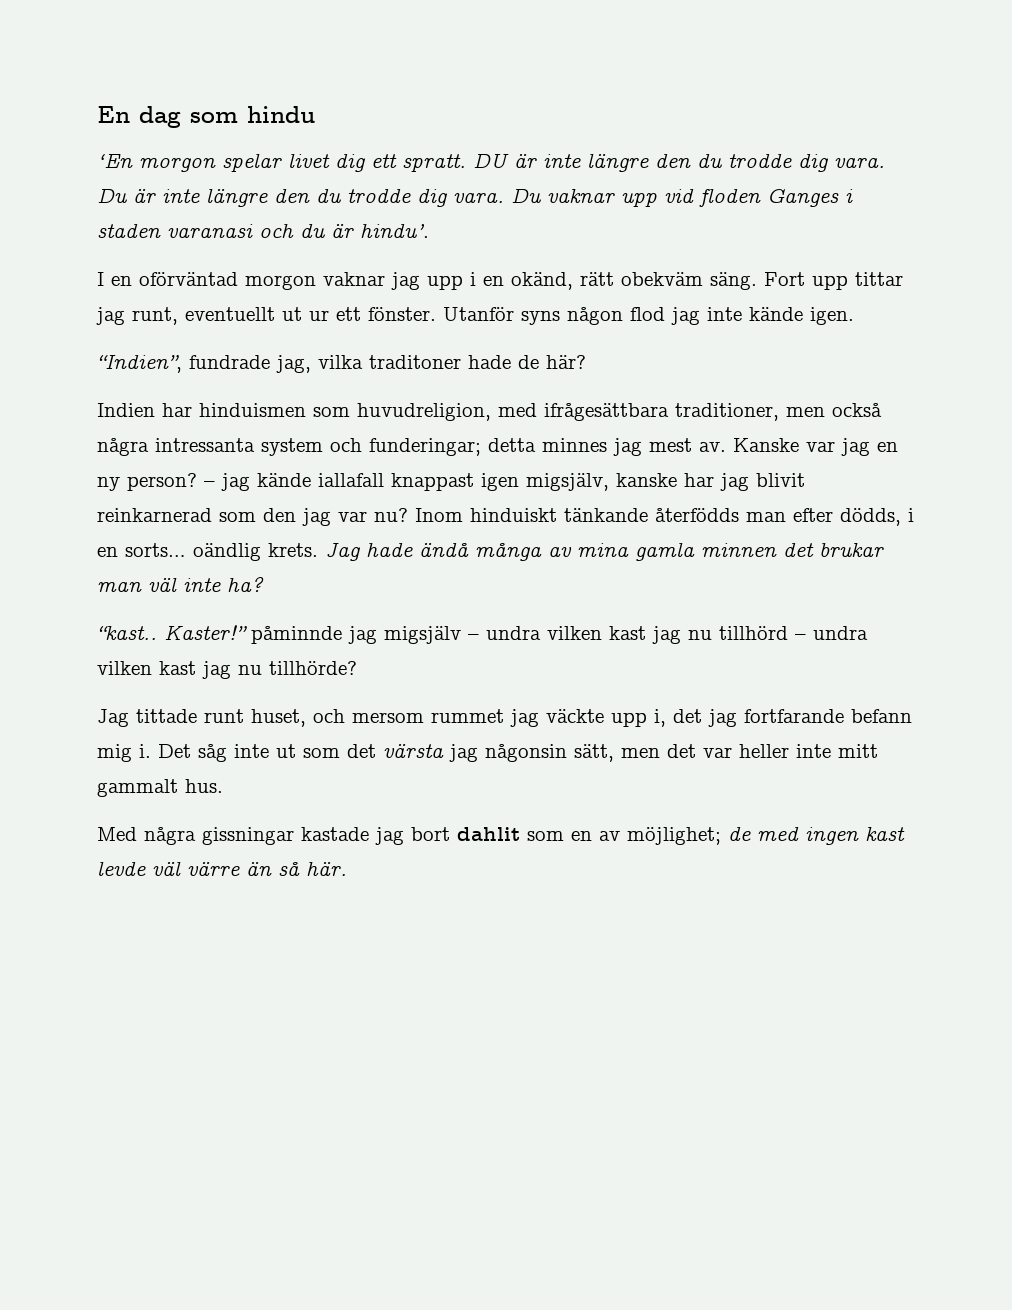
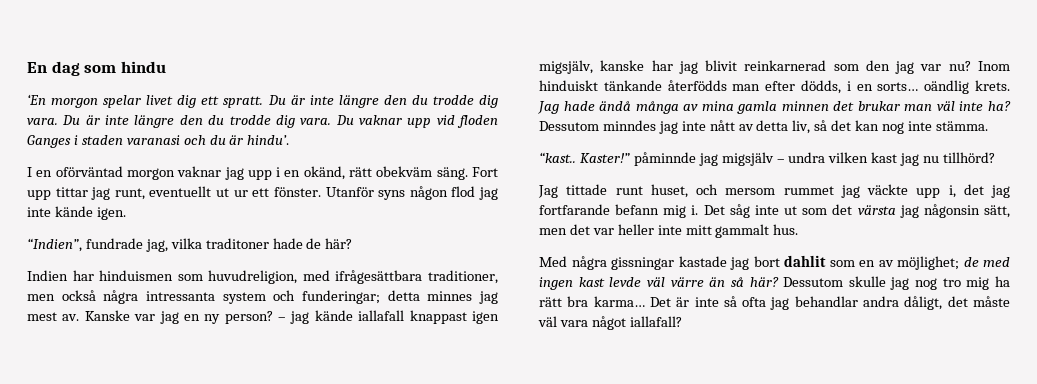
- ‘En morgon spelar livet dig ett spratt. DU är inte längre den du trodde dig vara.
+ ‘En morgon spelar livet dig ett spratt. Du är inte längre den du trodde dig vara.
+ Dessutom minndes jag inte nått av detta liv, så det kan nog inte stämma.
- Kaster!” påminnde jag migsjälv – undra vilken kast jag nu tillhörd – undra vilken kast jag nu tillhörde?
+ Kaster!” påminnde jag migsjälv – undra vilken kast jag nu tillhörd?
- Med några gissningar kastade jag bort dahlit som en av möjlighet; de med ingen kast levde väl värre än så här.
+ Med några gissningar kastade jag bort dahlit som en av möjlighet; de med ingen kast levde väl värre än så här? Dessutom skulle jag nog tro mig ha rätt bra karma… Det är inte så ofta jag behandlar andra dåligt, det måste väl vara något iallafall?

